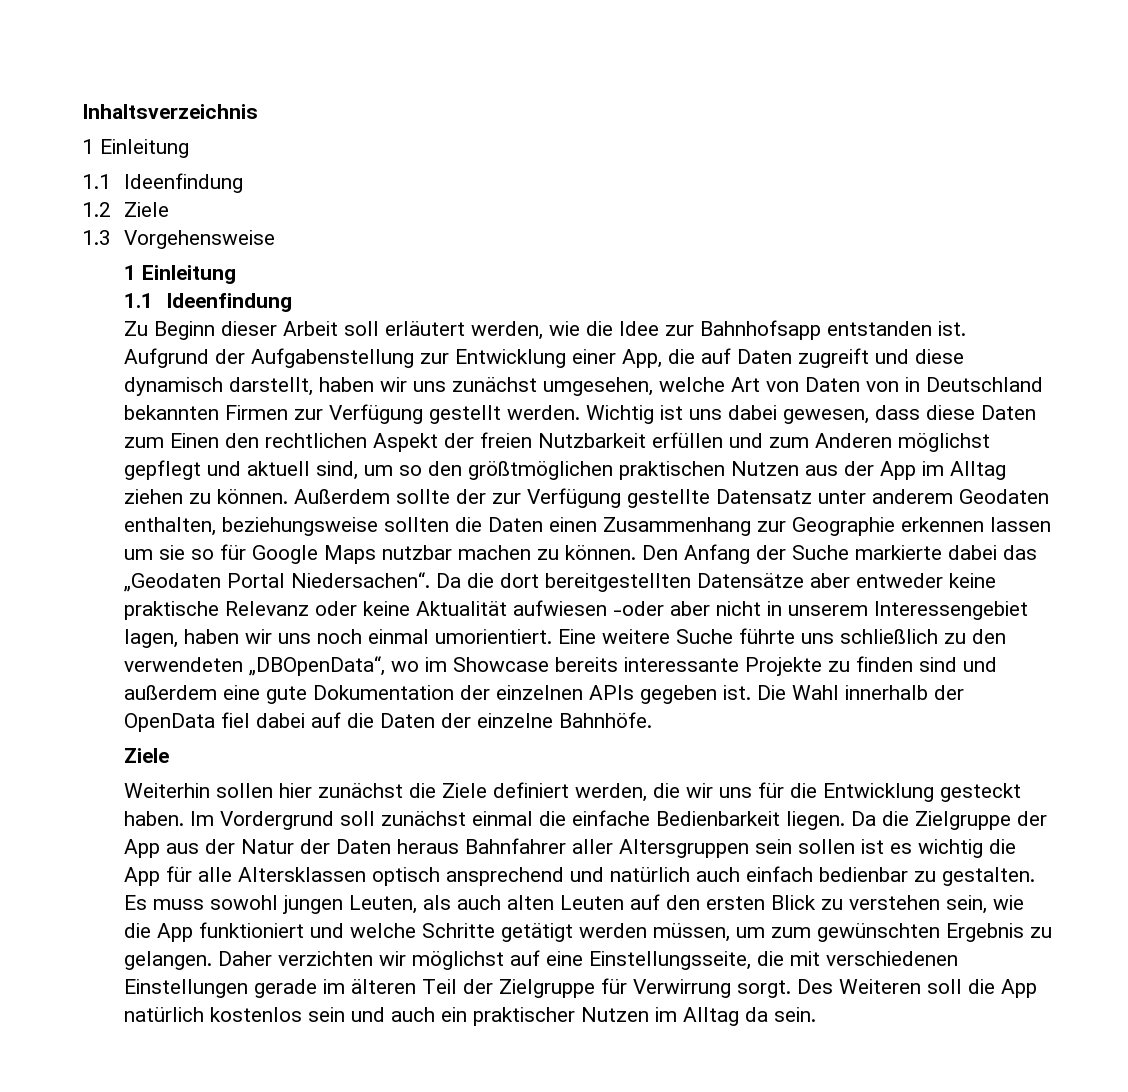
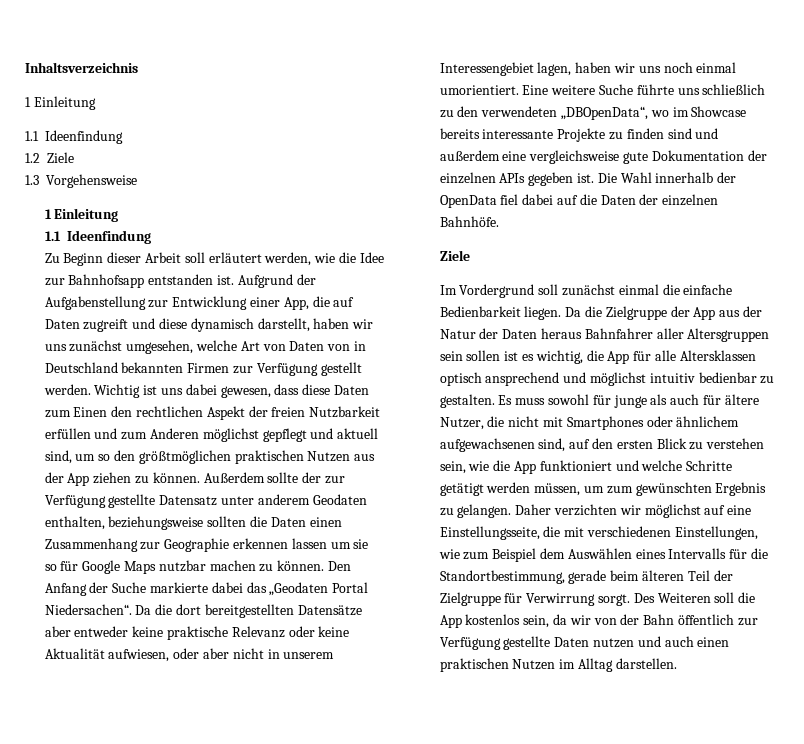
- Wichtig ist uns dabei gewesen, dass diese Daten zum Einen den rechtlichen Aspekt der freien Nutzbarkeit erfüllen und zum Anderen möglichst gepflegt und aktuell sind, um so den größtmöglichen praktischen Nutzen aus der App im Alltag ziehen zu können.
+ Wichtig ist uns dabei gewesen, dass diese Daten zum Einen den rechtlichen Aspekt der freien Nutzbarkeit erfüllen und zum Anderen möglichst gepflegt und aktuell sind, um so den größtmöglichen praktischen Nutzen aus der App ziehen zu können.
- Da die dort bereitgestellten Datensätze aber entweder keine praktische Relevanz oder keine Aktualität aufwiesen -oder aber nicht in unserem Interessengebiet lagen, haben wir uns noch einmal umorientiert.
+ Da die dort bereitgestellten Datensätze aber entweder keine praktische Relevanz oder keine Aktualität aufwiesen, oder aber nicht in unserem Interessengebiet lagen, haben wir uns noch einmal umorientiert.
- Eine weitere Suche führte uns schließlich zu den verwendeten „DBOpenData“, wo im Showcase bereits interessante Projekte zu finden sind und außerdem eine gute Dokumentation der einzelnen APIs gegeben ist.
+ Eine weitere Suche führte uns schließlich zu den verwendeten „DBOpenData“, wo im Showcase bereits interessante Projekte zu finden sind und außerdem eine vergleichsweise gute Dokumentation der einzelnen APIs gegeben ist.
- Die Wahl innerhalb der OpenData fiel dabei auf die Daten der einzelne Bahnhöfe.
+ Die Wahl innerhalb der OpenData fiel dabei auf die Daten der einzelnen Bahnhöfe.
- Weiterhin sollen hier zunächst die Ziele definiert werden, die wir uns für die Entwicklung gesteckt haben.
- Da die Zielgruppe der App aus der Natur der Daten heraus Bahnfahrer aller Altersgruppen sein sollen ist es wichtig die App für alle Altersklassen optisch ansprechend und natürlich auch einfach bedienbar zu gestalten.
+ Da die Zielgruppe der App aus der Natur der Daten heraus Bahnfahrer aller Altersgruppen sein sollen ist es wichtig, die App für alle Altersklassen optisch ansprechend und möglichst intuitiv bedienbar zu gestalten.
- Es muss sowohl jungen Leuten, als auch alten Leuten auf den ersten Blick zu verstehen sein, wie die App funktioniert und welche Schritte getätigt werden müssen, um zum gewünschten Ergebnis zu gelangen.
+ Es muss sowohl für junge als auch für ältere Nutzer, die nicht mit Smartphones oder ähnlichem aufgewachsenen sind, auf den ersten Blick zu verstehen sein, wie die App funktioniert und welche Schritte getätigt werden müssen, um zum gewünschten Ergebnis zu gelangen.
- Daher verzichten wir möglichst auf eine Einstellungsseite, die mit verschiedenen Einstellungen gerade im älteren Teil der Zielgruppe für Verwirrung sorgt.
+ Daher verzichten wir möglichst auf eine Einstellungsseite, die mit verschiedenen Einstellungen, wie zum Beispiel dem Auswählen eines Intervalls für die Standortbestimmung, gerade beim älteren Teil der Zielgruppe für Verwirrung sorgt.
- Des Weiteren soll die App natürlich kostenlos sein und auch ein praktischer Nutzen im Alltag da sein.
+ Des Weiteren soll die App kostenlos sein, da wir von der Bahn öffentlich zur Verfügung gestellte Daten nutzen und auch einen praktischen Nutzen im Alltag darstellen.

